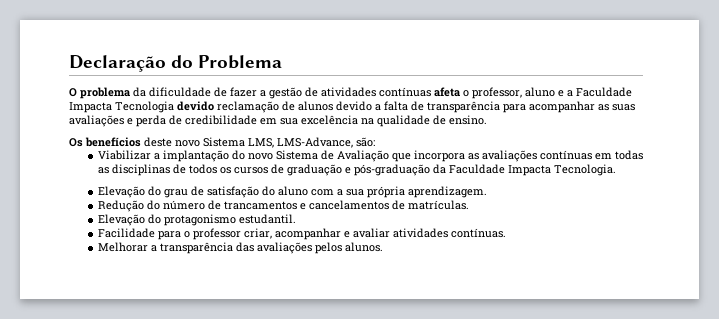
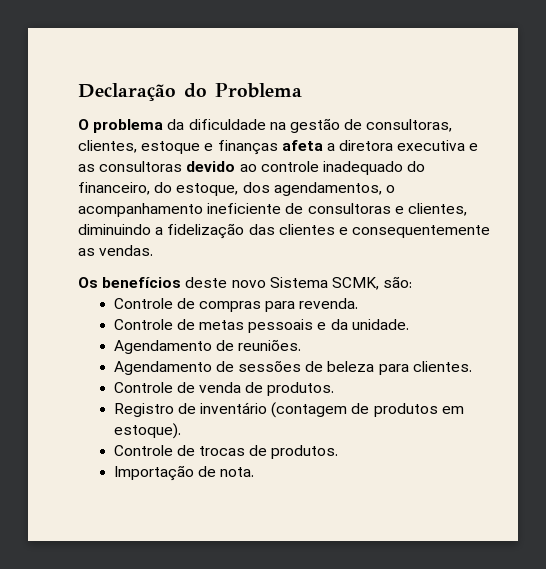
- O problema da dificuldade de fazer a gestão de atividades contínuas afeta o professor, aluno e a Faculdade Impacta Tecnologia devido reclamação de alunos devido a falta de transparência para acompanhar as suas avaliações e perda de credibilidade em sua excelência na qualidade de ensino.
+ O problema da dificuldade na gestão de consultoras, clientes, estoque e finanças afeta a diretora executiva e as consultoras devido ao controle inadequado do financeiro, do estoque, dos agendamentos, o acompanhamento ineficiente de consultoras e clientes, diminuindo a fidelização das clientes e consequentemente as vendas.
- Os benefícios deste novo Sistema LMS, LMS-Advance, são:
+ Os benefícios deste novo Sistema SCMK, são:
- Viabilizar a implantação do novo Sistema de Avaliação que incorpora as avaliações contínuas em todas as disciplinas de todos os cursos de graduação e pós-graduação da Faculdade Impacta Tecnologia.
- Elevação do grau de satisfação do aluno com a sua própria aprendizagem.
- Redução do número de trancamentos e cancelamentos de matrículas.
- Elevação do protagonismo estudantil.
- Facilidade para o professor criar, acompanhar e avaliar atividades contínuas.
- Melhorar a transparência das avaliações pelos alunos.
+ Controle de compras para revenda.
+ Controle de metas pessoais e da unidade.
+ Agendamento de reuniões.
+ Agendamento de sessões de beleza para clientes.
+ Controle de venda de produtos.
+ Registro de inventário (contagem de produtos em estoque).
+ Controle de trocas de produtos.
+ Importação de nota.

